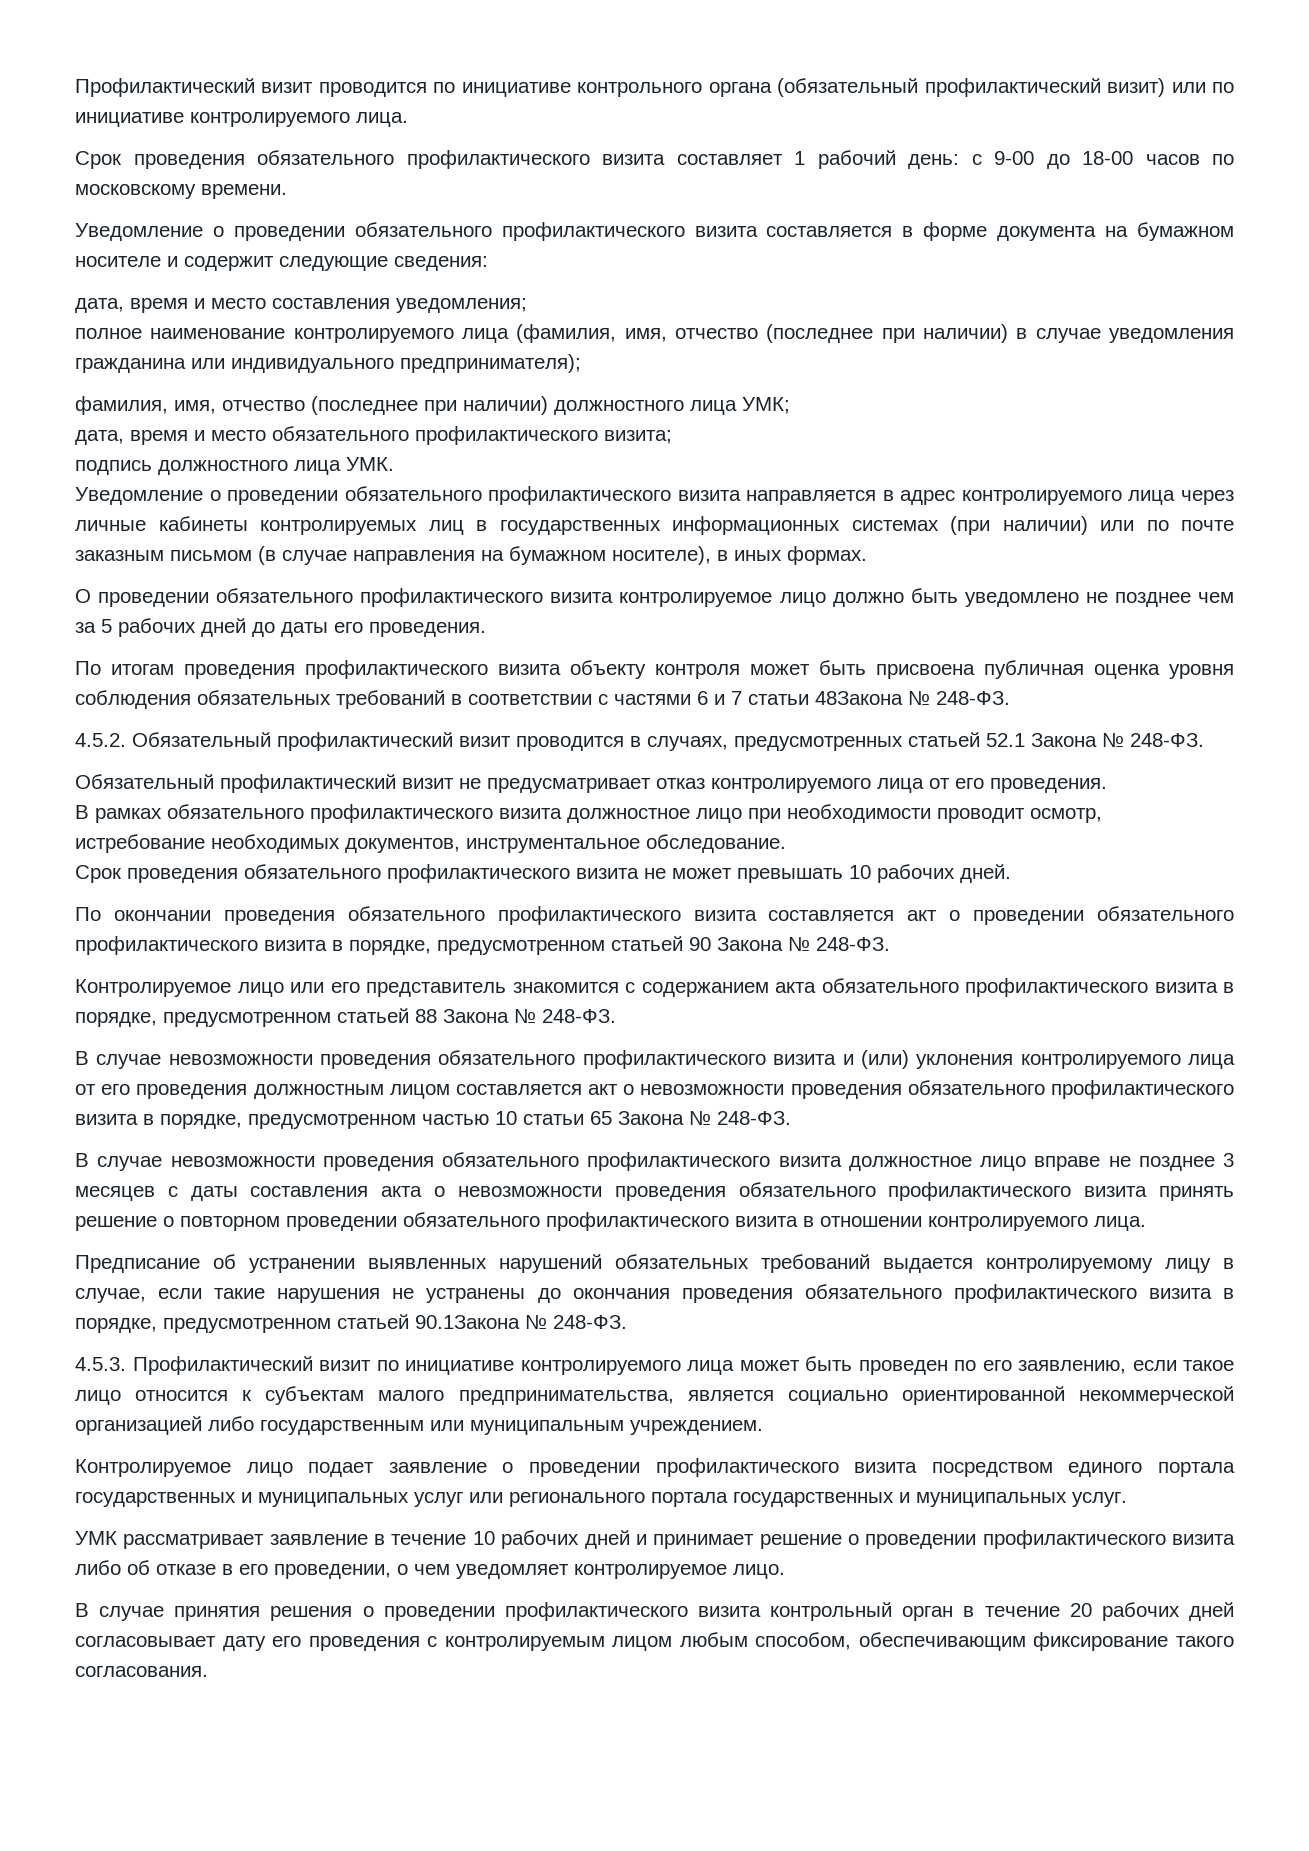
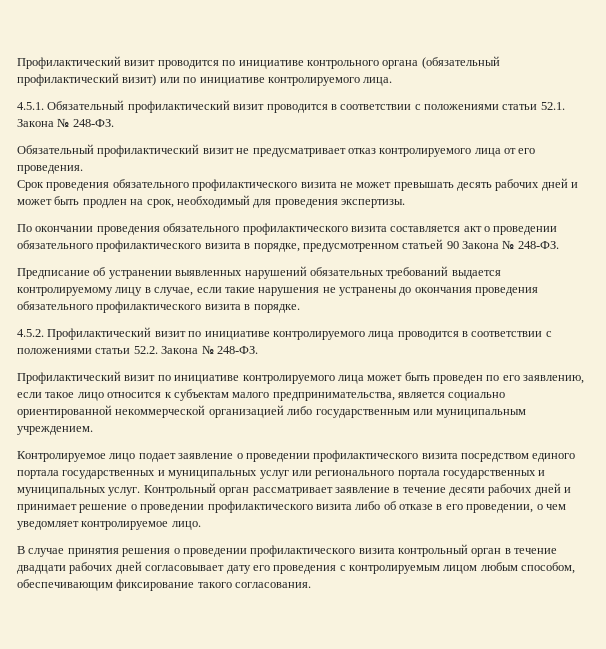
- Срок проведения обязательного профилактического визита составляет 1 рабочий день: с 9-00 до 18-00 часов по московскому времени.
- Уведомление о проведении обязательного профилактического визита составляется в форме документа на бумажном носителе и содержит следующие сведения:
- дата, время и место составления уведомления;
- полное наименование контролируемого лица (фамилия, имя, отчество (последнее при наличии) в случае уведомления гражданина или индивидуального предпринимателя);
- фамилия, имя, отчество (последнее при наличии) должностного лица УМК;
- дата, время и место обязательного профилактического визита;
- подпись должностного лица УМК.
- Уведомление о проведении обязательного профилактического визита направляется в адрес контролируемого лица через личные кабинеты контролируемых лиц в государственных информационных системах (при наличии) или по почте заказным письмом (в случае направления на бумажном носителе), в иных формах.
- О проведении обязательного профилактического визита контролируемое лицо должно быть уведомлено не позднее чем за 5 рабочих дней до даты его проведения.
- По итогам проведения профилактического визита объекту контроля может быть присвоена публичная оценка уровня соблюдения обязательных требований в соответствии с частями 6 и 7 статьи 48Закона № 248-ФЗ.
- 4.5.2. Обязательный профилактический визит проводится в случаях, предусмотренных статьей 52.1 Закона № 248-ФЗ.
+ 4.5.1. Обязательный профилактический визит проводится в соответствии с положениями статьи 52.1. Закона № 248-ФЗ.
- В рамках обязательного профилактического визита должностное лицо при необходимости проводит осмотр, истребование необходимых документов, инструментальное обследование.
- Срок проведения обязательного профилактического визита не может превышать 10 рабочих дней.
+ Срок проведения обязательного профилактического визита не может превышать десять рабочих дней и может быть продлен на срок, необходимый для проведения экспертизы.
- Контролируемое лицо или его представитель знакомится с содержанием акта обязательного профилактического визита в порядке, предусмотренном статьей 88 Закона № 248-ФЗ.
- В случае невозможности проведения обязательного профилактического визита и (или) уклонения контролируемого лица от его проведения должностным лицом составляется акт о невозможности проведения обязательного профилактического визита в порядке, предусмотренном частью 10 статьи 65 Закона № 248-ФЗ.
- В случае невозможности проведения обязательного профилактического визита должностное лицо вправе не позднее 3 месяцев с даты составления акта о невозможности проведения обязательного профилактического визита принять решение о повторном проведении обязательного профилактического визита в отношении контролируемого лица.
- Предписание об устранении выявленных нарушений обязательных требований выдается контролируемому лицу в случае, если такие нарушения не устранены до окончания проведения обязательного профилактического визита в порядке, предусмотренном статьей 90.1Закона № 248-ФЗ.
- 4.5.3. Профилактический визит по инициативе контролируемого лица может быть проведен по его заявлению, если такое лицо относится к субъектам малого предпринимательства, является социально ориентированной некоммерческой организацией либо государственным или муниципальным учреждением.
+ Предписание об устранении выявленных нарушений обязательных требований выдается контролируемому лицу в случае, если такие нарушения не устранены до окончания проведения обязательного профилактического визита в порядке.
+ 4.5.2. Профилактический визит по инициативе контролируемого лица проводится в соответствии с положениями статьи 52.2. Закона № 248-ФЗ.
+ Профилактический визит по инициативе контролируемого лица может быть проведен по его заявлению, если такое лицо относится к субъектам малого предпринимательства, является социально ориентированной некоммерческой организацией либо государственным или муниципальным учреждением.
- Контролируемое лицо подает заявление о проведении профилактического визита посредством единого портала государственных и муниципальных услуг или регионального портала государственных и муниципальных услуг.
- УМК рассматривает заявление в течение 10 рабочих дней и принимает решение о проведении профилактического визита либо об отказе в его проведении, о чем уведомляет контролируемое лицо.
+ Контролируемое лицо подает заявление о проведении профилактического визита посредством единого портала государственных и муниципальных услуг или регионального портала государственных и муниципальных услуг. Контрольный орган рассматривает заявление в течение десяти рабочих дней и принимает решение о проведении профилактического визита либо об отказе в его проведении, о чем уведомляет контролируемое лицо.
- В случае принятия решения о проведении профилактического визита контрольный орган в течение 20 рабочих дней согласовывает дату его проведения с контролируемым лицом любым способом, обеспечивающим фиксирование такого согласования.
+ В случае принятия решения о проведении профилактического визита контрольный орган в течение двадцати рабочих дней согласовывает дату его проведения с контролируемым лицом любым способом, обеспечивающим фиксирование такого согласования.

